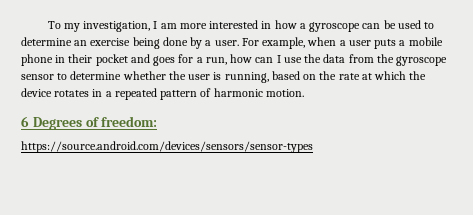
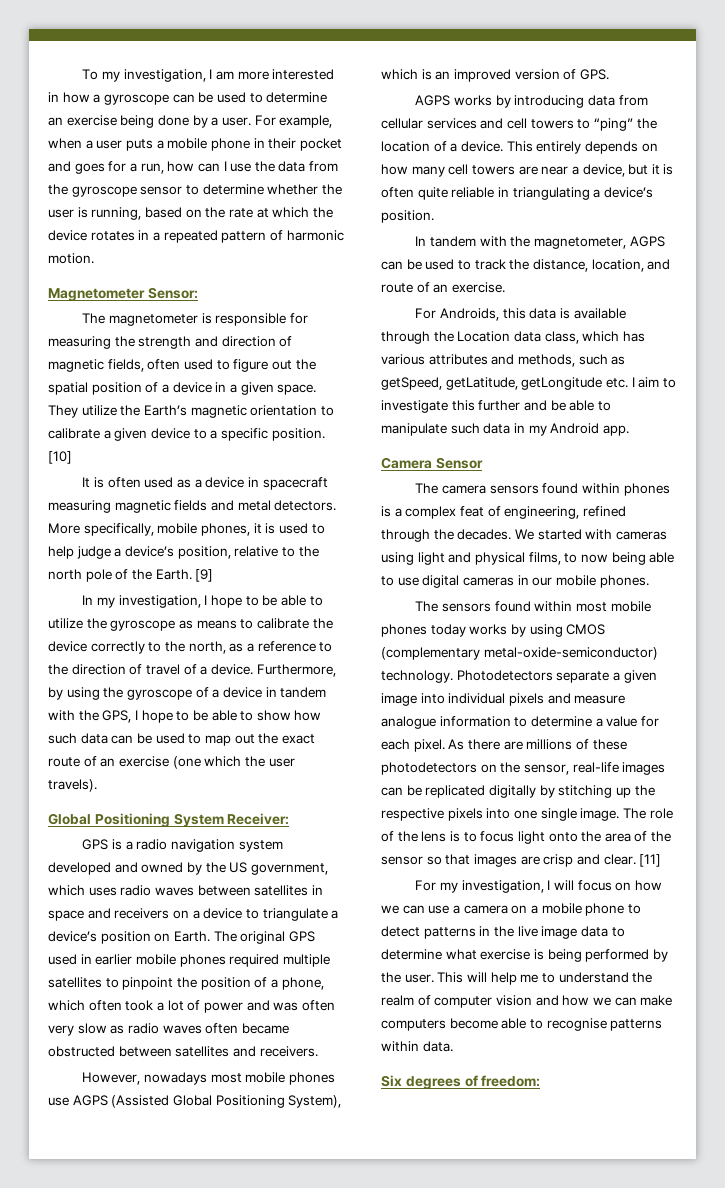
- 6 Degrees of freedom:
+ Magnetometer Sensor:
+ The magnetometer is responsible for measuring the strength and direction of magnetic fields, often used to figure out the spatial position of a device in a given space. They utilize the Earth’s magnetic orientation to calibrate a given device to a specific position. [10]
+ It is often used as a device in spacecraft measuring magnetic fields and metal detectors. More specifically, mobile phones, it is used to help judge a device’s position, relative to the north pole of the Earth. [9]
+ In my investigation, I hope to be able to utilize the gyroscope as means to calibrate the device correctly to the north, as a reference to the direction of travel of a device. Furthermore, by using the gyroscope of a device in tandem with the GPS, I hope to be able to show how such data can be used to map out the exact route of an exercise (one which the user travels).
+ Global Positioning System Receiver:
+ GPS is a radio navigation system developed and owned by the US government, which uses radio waves between satellites in space and receivers on a device to triangulate a device’s position on Earth. The original GPS used in earlier mobile phones required multiple satellites to pinpoint the position of a phone, which often took a lot of power and was often very slow as radio waves often became obstructed between satellites and receivers.
+ However, nowadays most mobile phones use AGPS (Assisted Global Positioning System), which is an improved version of GPS.
+ AGPS works by introducing data from cellular services and cell towers to “ping” the location of a device. This entirely depends on how many cell towers are near a device, but it is often quite reliable in triangulating a device’s position.
+ In tandem with the magnetometer, AGPS can be used to track the distance, location, and route of an exercise.
+ For Androids, this data is available through the Location data class, which has various attributes and methods, such as getSpeed, getLatitude, getLongitude etc. I aim to investigate this further and be able to manipulate such data in my Android app.
+ Camera Sensor
+ The camera sensors found within phones is a complex feat of engineering, refined through the decades. We started with cameras using light and physical films, to now being able to use digital cameras in our mobile phones.
+ The sensors found within most mobile phones today works by using CMOS (complementary metal-oxide-semiconductor) technology. Photodetectors separate a given image into individual pixels and measure analogue information to determine a value for each pixel. As there are millions of these photodetectors on the sensor, real-life images can be replicated digitally by stitching up the respective pixels into one single image. The role of the lens is to focus light onto the area of the sensor so that images are crisp and clear. [11]
+ For my investigation, I will focus on how we can use a camera on a mobile phone to detect patterns in the live image data to determine what exercise is being performed by the user. This will help me to understand the realm of computer vision and how we can make computers become able to recognise patterns within data.
+ Six degrees of freedom:
- https://source.android.com/devices/sensors/sensor-types

